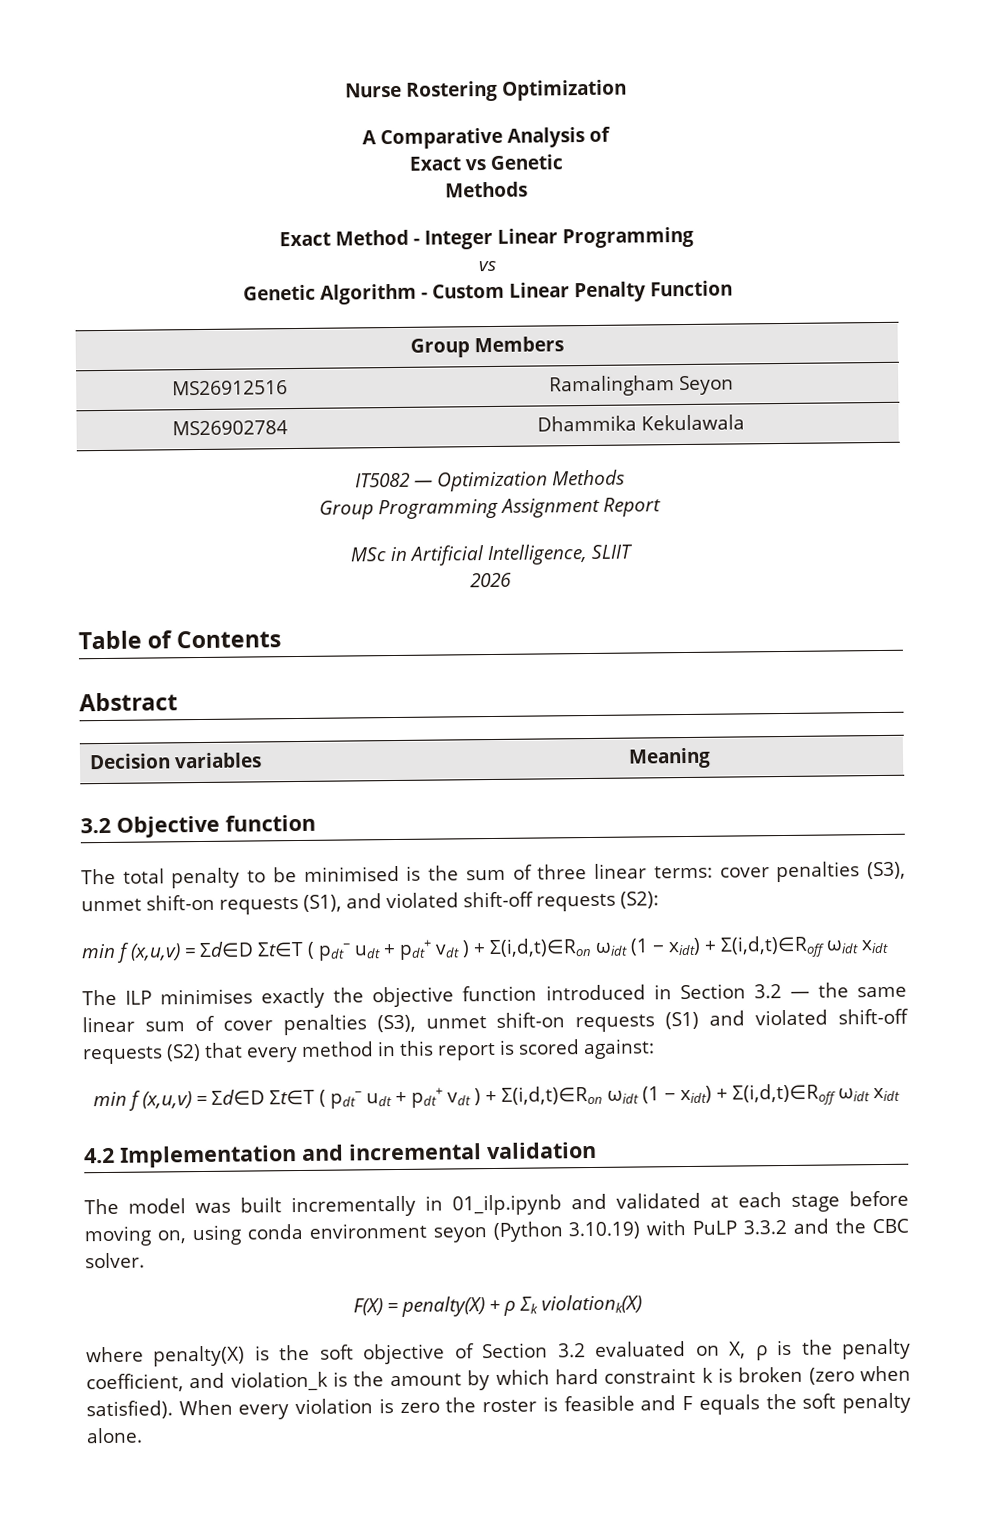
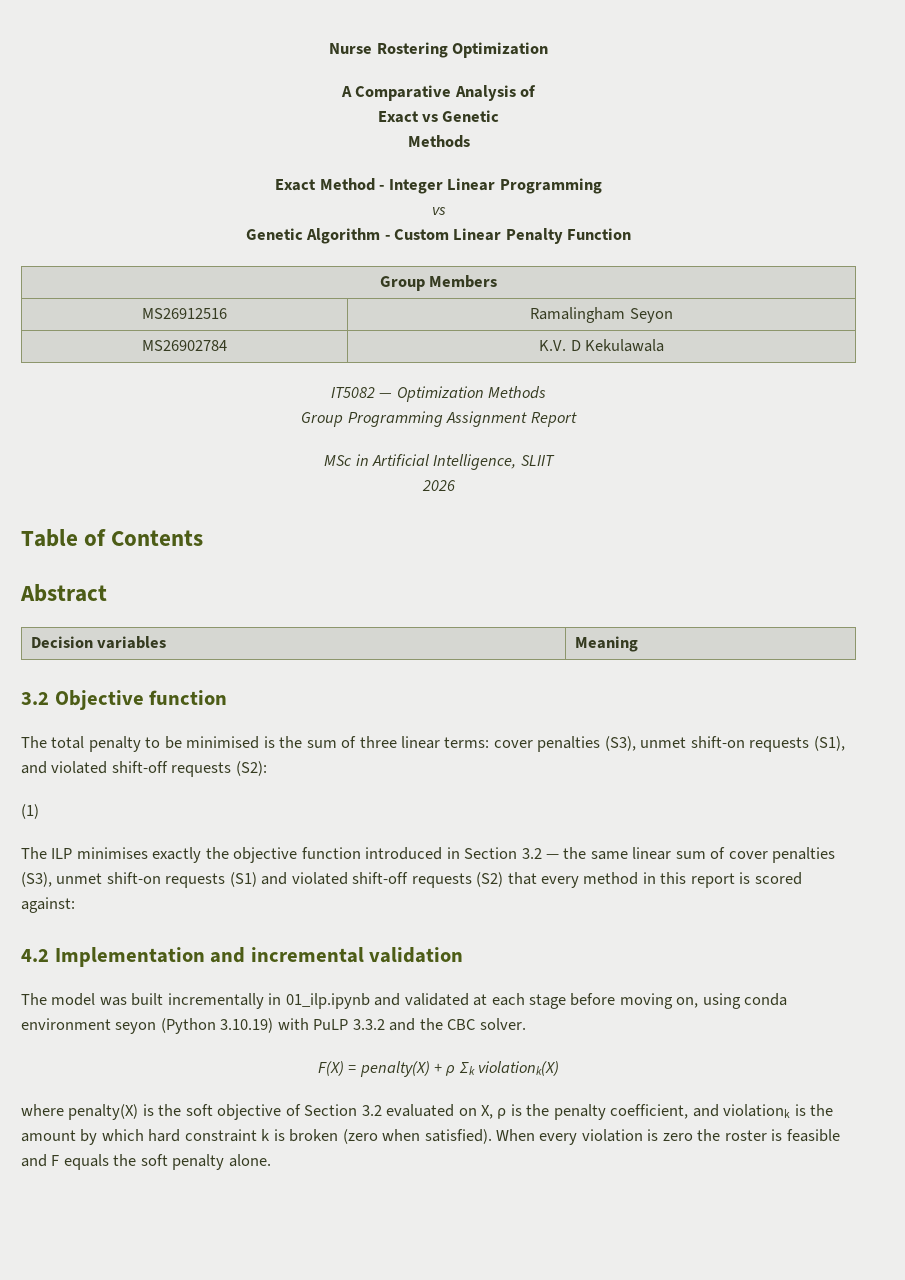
- MS26902784 | Dhammika Kekulawala
+ MS26902784 | K.V. D Kekulawala
  The total penalty to be minimised is the sum of three linear terms: cover penalties (S3), unmet shift-on requests (S1), and violated shift-off requests (S2):
- min f (x,u,v) = Σd∈D Σt∈T ( pdt− udt + pdt+ vdt ) + Σ(i,d,t)∈Ron ωidt (1 − xidt) + Σ(i,d,t)∈Roff ωidt xidt
+ (1)
  The ILP minimises exactly the objective function introduced in Section 3.2 — the same linear sum of cover penalties (S3), unmet shift-on requests (S1) and violated shift-off requests (S2) that every method in this report is scored against:
- min f (x,u,v) = Σd∈D Σt∈T ( pdt− udt + pdt+ vdt ) + Σ(i,d,t)∈Ron ωidt (1 − xidt) + Σ(i,d,t)∈Roff ωidt xidt
- where penalty(X) is the soft objective of Section 3.2 evaluated on X, ρ is the penalty coefficient, and violation_k is the amount by which hard constraint k is broken (zero when satisfied).
+ where penalty(X) is the soft objective of Section 3.2 evaluated on X, ρ is the penalty coefficient, and violationk is the amount by which hard constraint k is broken (zero when satisfied).

